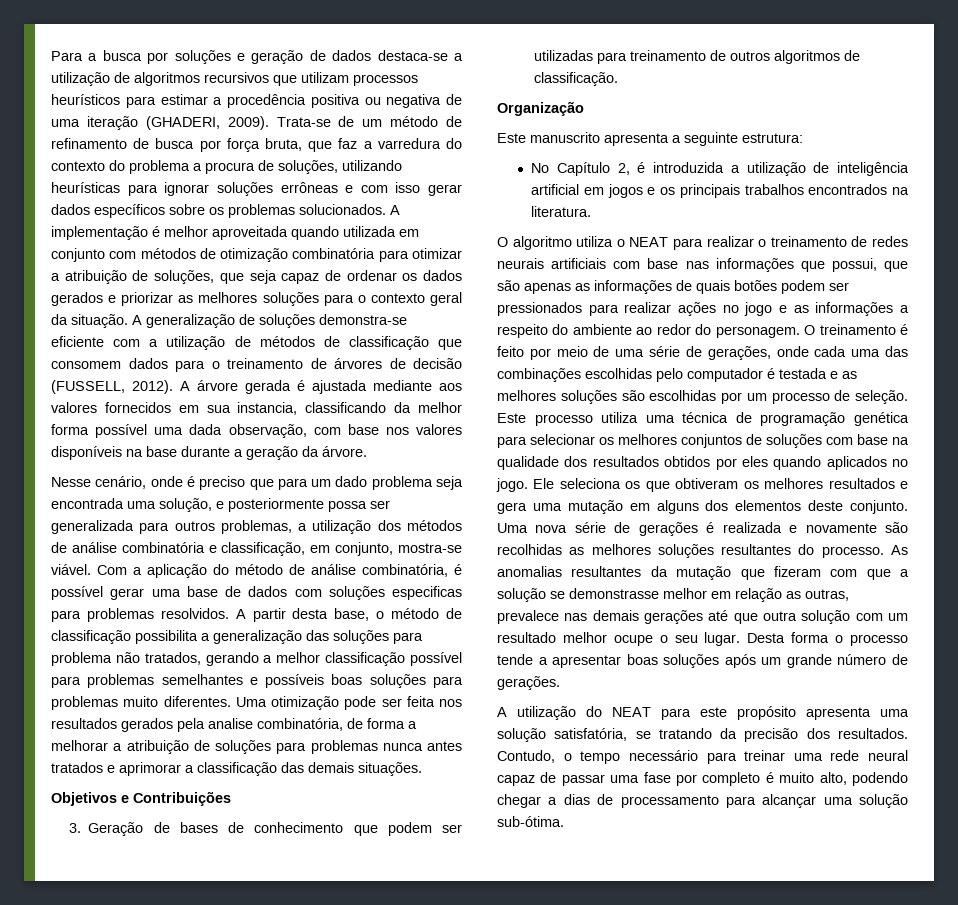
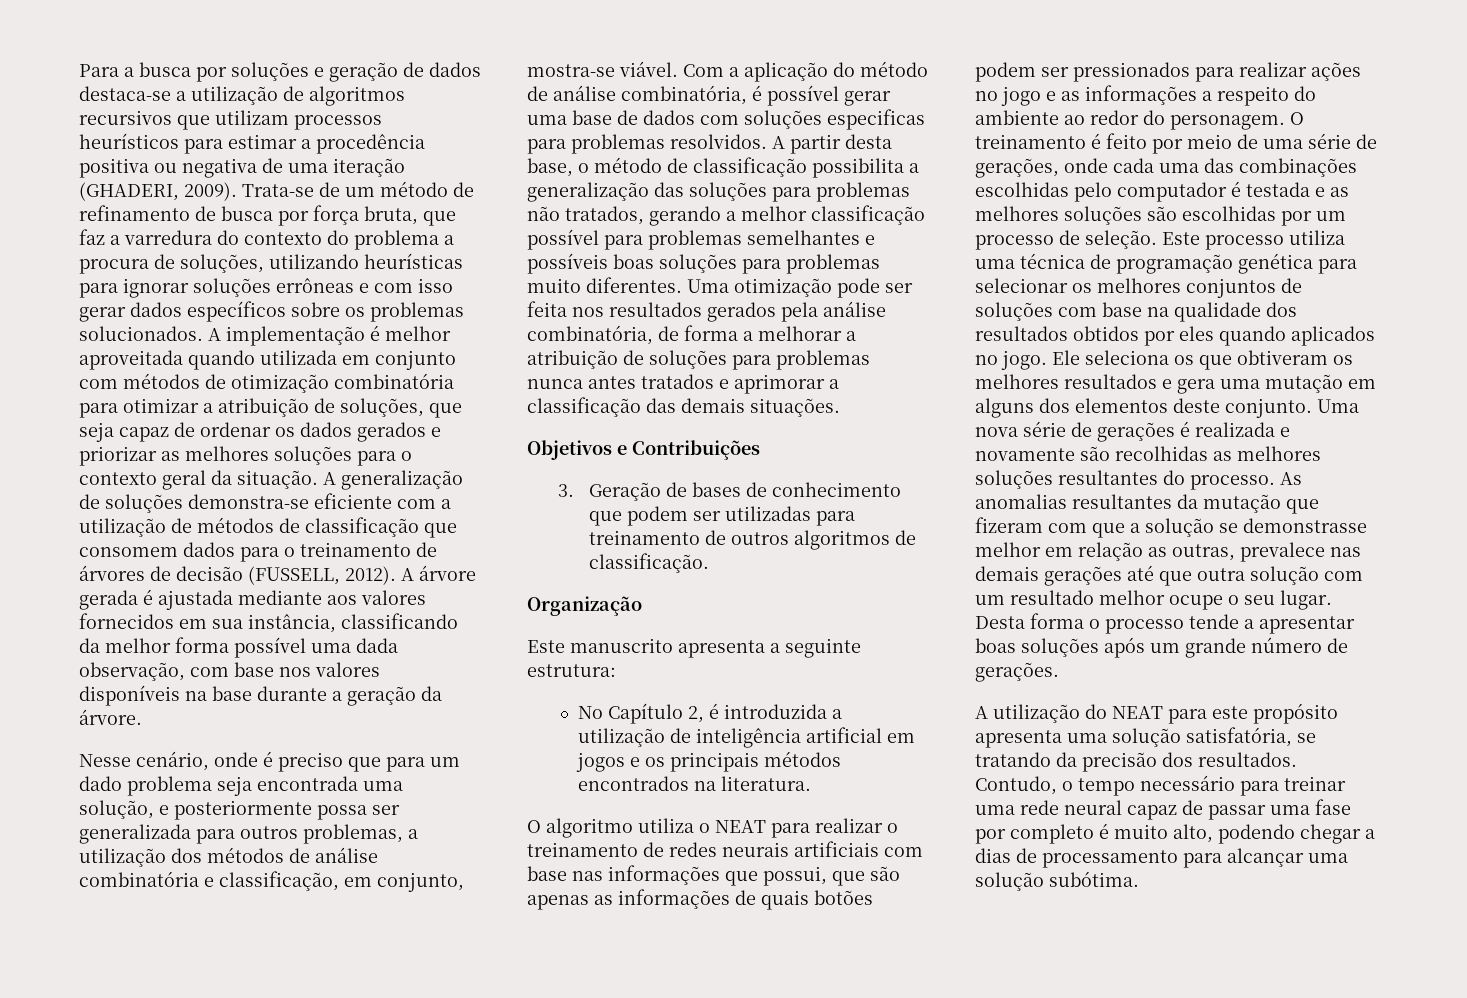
- A árvore gerada é ajustada mediante aos valores fornecidos em sua instancia, classificando da melhor forma possível uma dada observação, com base nos valores disponíveis na base durante a geração da árvore.
+ A árvore gerada é ajustada mediante aos valores fornecidos em sua instância, classificando da melhor forma possível uma dada observação, com base nos valores disponíveis na base durante a geração da árvore.
- A partir desta base, o método de classificação possibilita a generalização das soluções para problema não tratados, gerando a melhor classificação possível para problemas semelhantes e possíveis boas soluções para problemas muito diferentes.
+ A partir desta base, o método de classificação possibilita a generalização das soluções para problemas não tratados, gerando a melhor classificação possível para problemas semelhantes e possíveis boas soluções para problemas muito diferentes.
- Uma otimização pode ser feita nos resultados gerados pela analise combinatória, de forma a melhorar a atribuição de soluções para problemas nunca antes tratados e aprimorar a classificação das demais situações.
+ Uma otimização pode ser feita nos resultados gerados pela análise combinatória, de forma a melhorar a atribuição de soluções para problemas nunca antes tratados e aprimorar a classificação das demais situações.
- No Capítulo 2, é introduzida a utilização de inteligência artificial em jogos e os principais trabalhos encontrados na literatura.
+ No Capítulo 2, é introduzida a utilização de inteligência artificial em jogos e os principais métodos encontrados na literatura.
- Contudo, o tempo necessário para treinar uma rede neural capaz de passar uma fase por completo é muito alto, podendo chegar a dias de processamento para alcançar uma solução sub-ótima.
+ Contudo, o tempo necessário para treinar uma rede neural capaz de passar uma fase por completo é muito alto, podendo chegar a dias de processamento para alcançar uma solução subótima.

